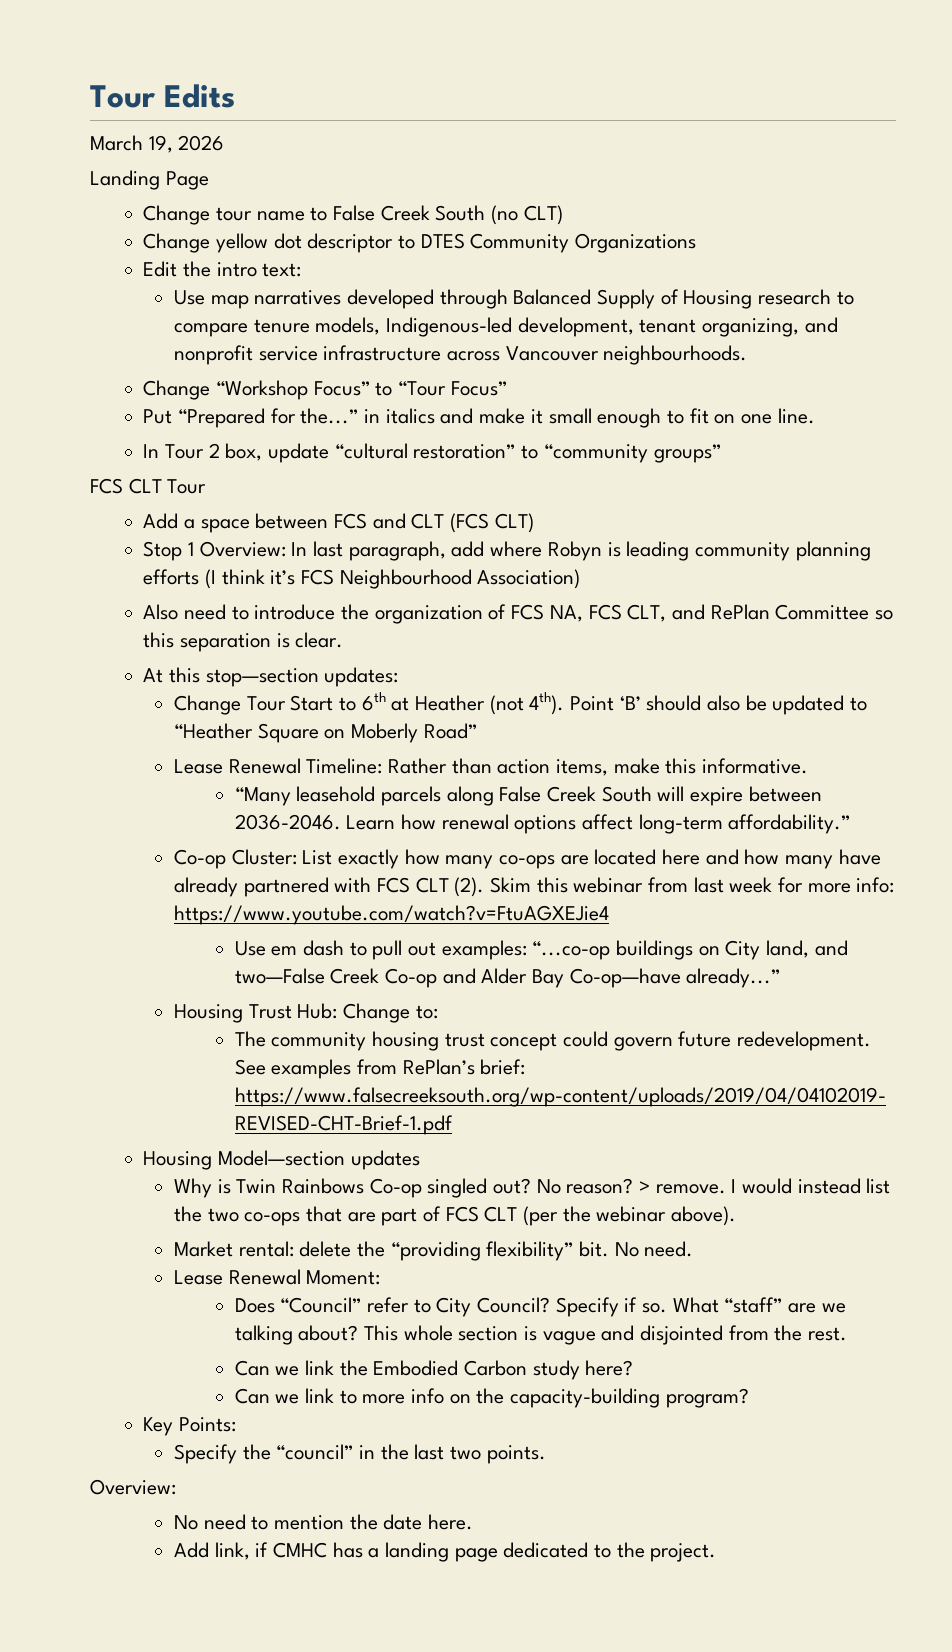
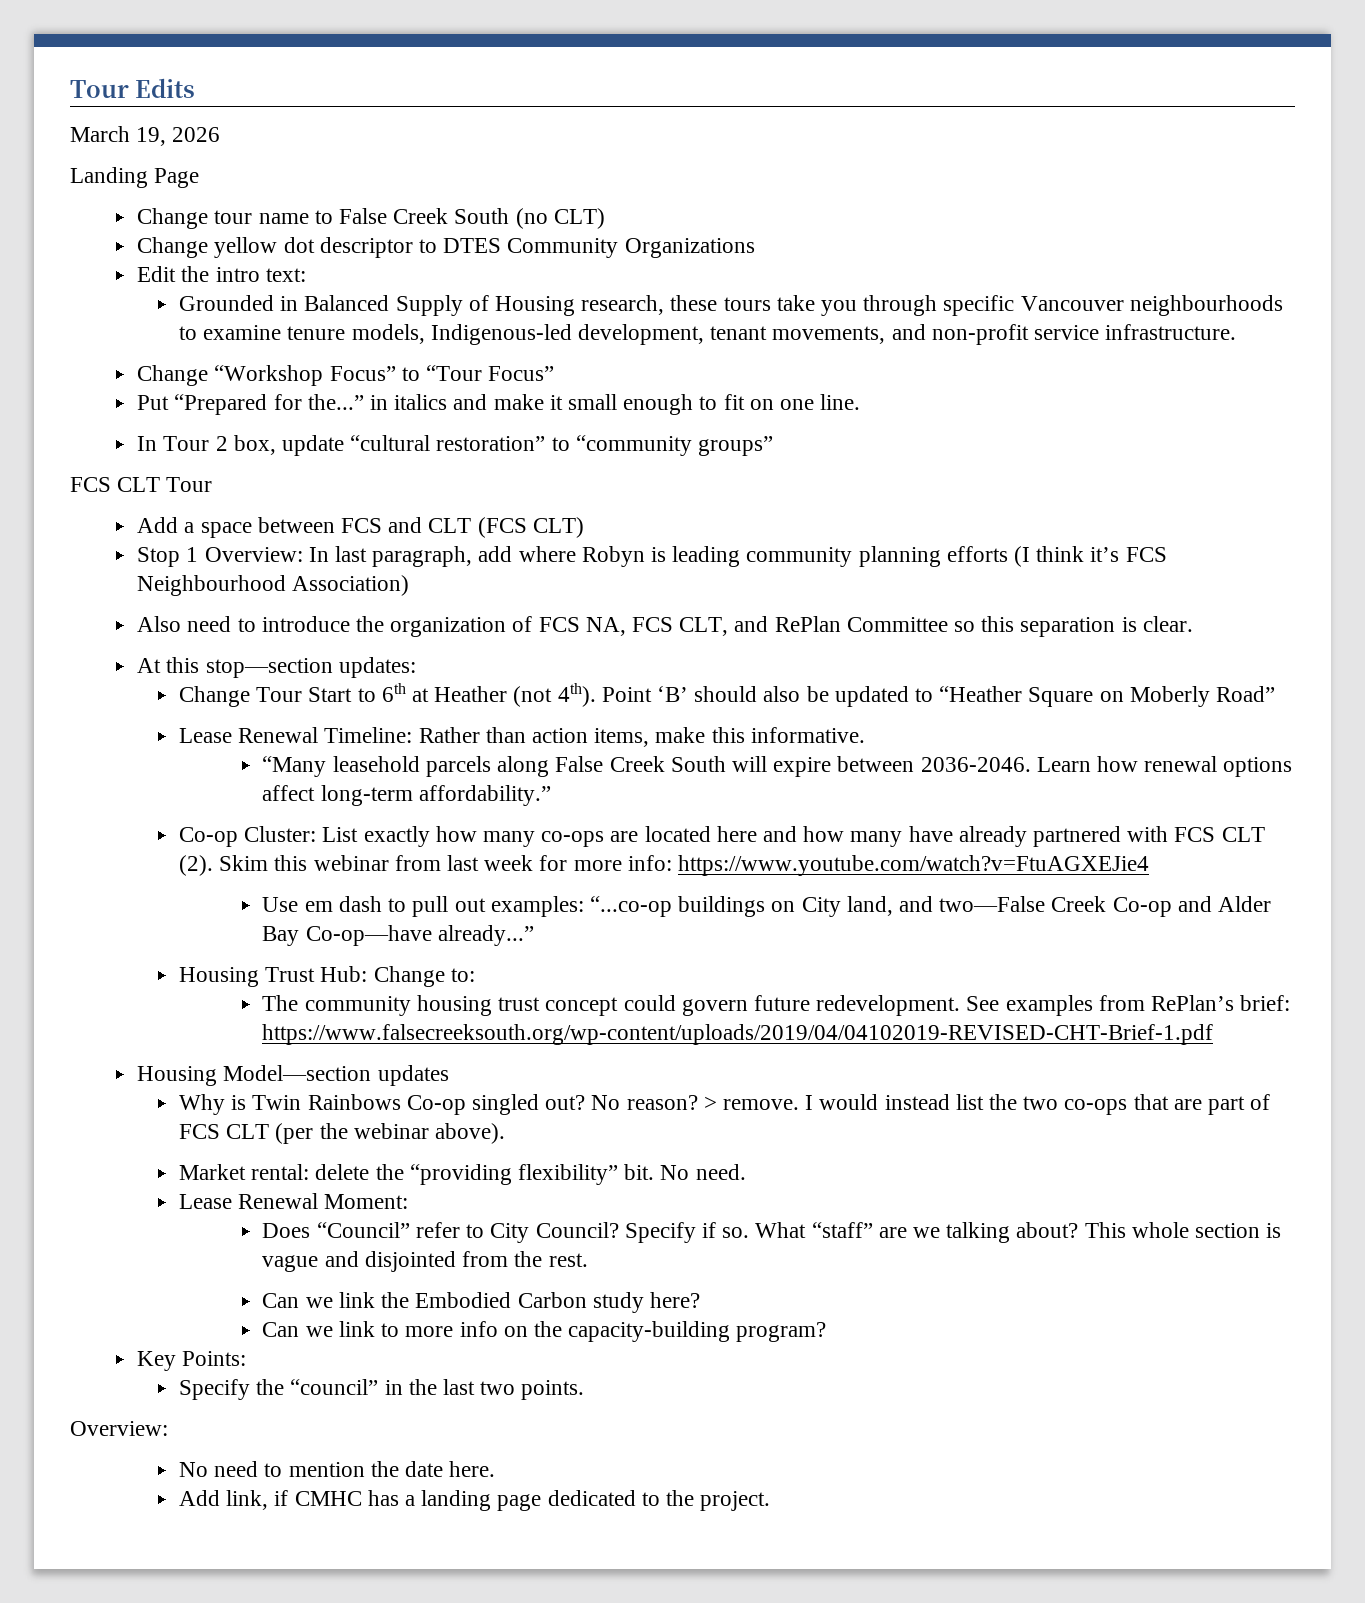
- Use map narratives developed through Balanced Supply of Housing research to compare tenure models, Indigenous-led development, tenant organizing, and nonprofit service infrastructure across Vancouver neighbourhoods.
+ Grounded in Balanced Supply of Housing research, these tours take you through specific Vancouver neighbourhoods to examine tenure models, Indigenous-led development, tenant movements, and non-profit service infrastructure.

